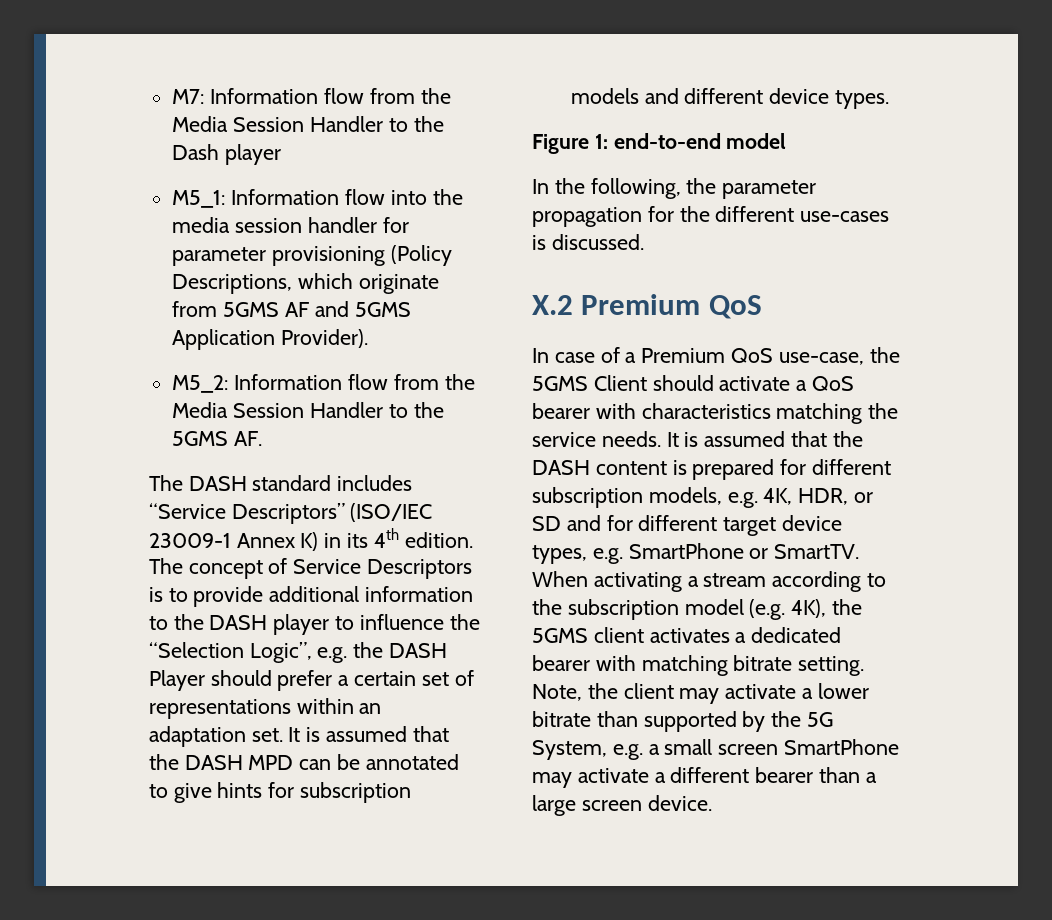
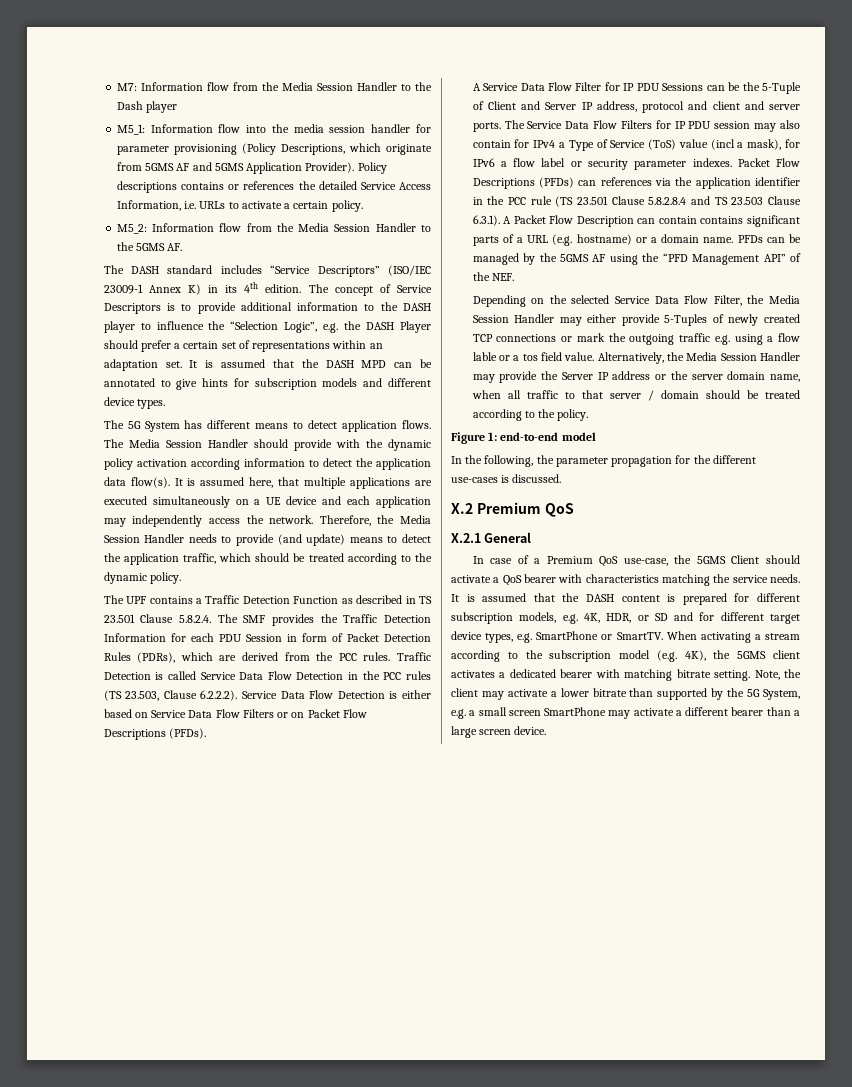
+ Policy descriptions contains or references the detailed Service Access Information, i.e. URLs to activate a certain policy.
+ The 5G System has different means to detect application flows. The Media Session Handler should provide with the dynamic policy activation according information to detect the application data flow(s). It is assumed here, that multiple applications are executed simultaneously on a UE device and each application may independently access the network. Therefore, the Media Session Handler needs to provide (and update) means to detect the application traffic, which should be treated according to the dynamic policy.
+ The UPF contains a Traffic Detection Function as described in TS 23.501 Clause 5.8.2.4. The SMF provides the Traffic Detection Information for each PDU Session in form of Packet Detection Rules (PDRs), which are derived from the PCC rules. Traffic Detection is called Service Data Flow Detection in the PCC rules (TS 23.503, Clause 6.2.2.2). Service Data Flow Detection is either based on Service Data Flow Filters or on Packet Flow Descriptions (PFDs).
+ A Service Data Flow Filter for IP PDU Sessions can be the 5-Tuple of Client and Server IP address, protocol and client and server ports. The Service Data Flow Filters for IP PDU session may also contain for IPv4 a Type of Service (ToS) value (incl a mask), for IPv6 a flow label or security parameter indexes. Packet Flow Descriptions (PFDs) can references via the application identifier in the PCC rule (TS 23.501 Clause 5.8.2.8.4 and TS 23.503 Clause 6.3.1). A Packet Flow Description can contain contains significant parts of a URL (e.g. hostname) or a domain name. PFDs can be managed by the 5GMS AF using the “PFD Management API” of the NEF.
+ Depending on the selected Service Data Flow Filter, the Media Session Handler may either provide 5-Tuples of newly created TCP connections or mark the outgoing traffic e.g. using a flow lable or a tos field value. Alternatively, the Media Session Handler may provide the Server IP address or the server domain name, when all traffic to that server / domain should be treated according to the policy.
+ X.2.1 General

